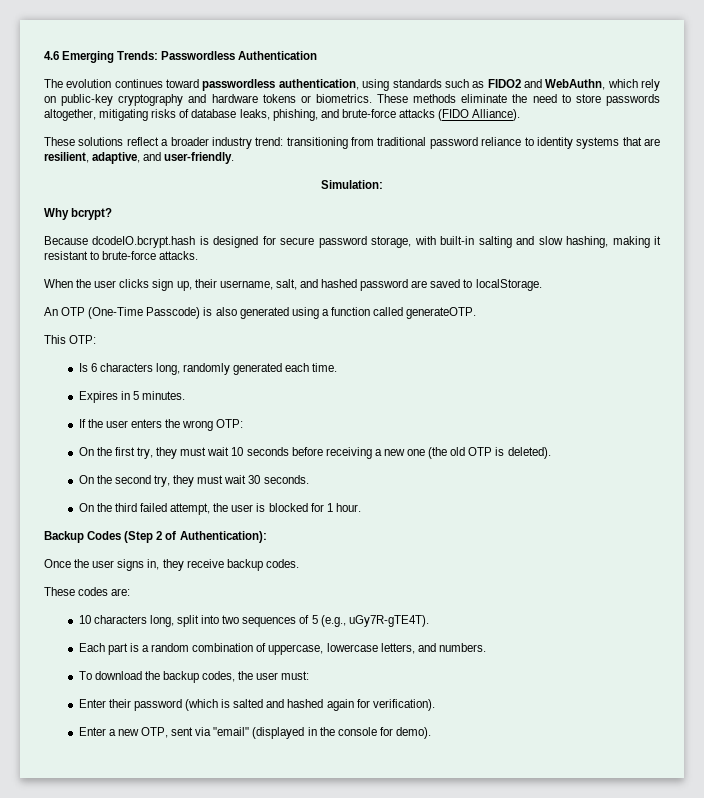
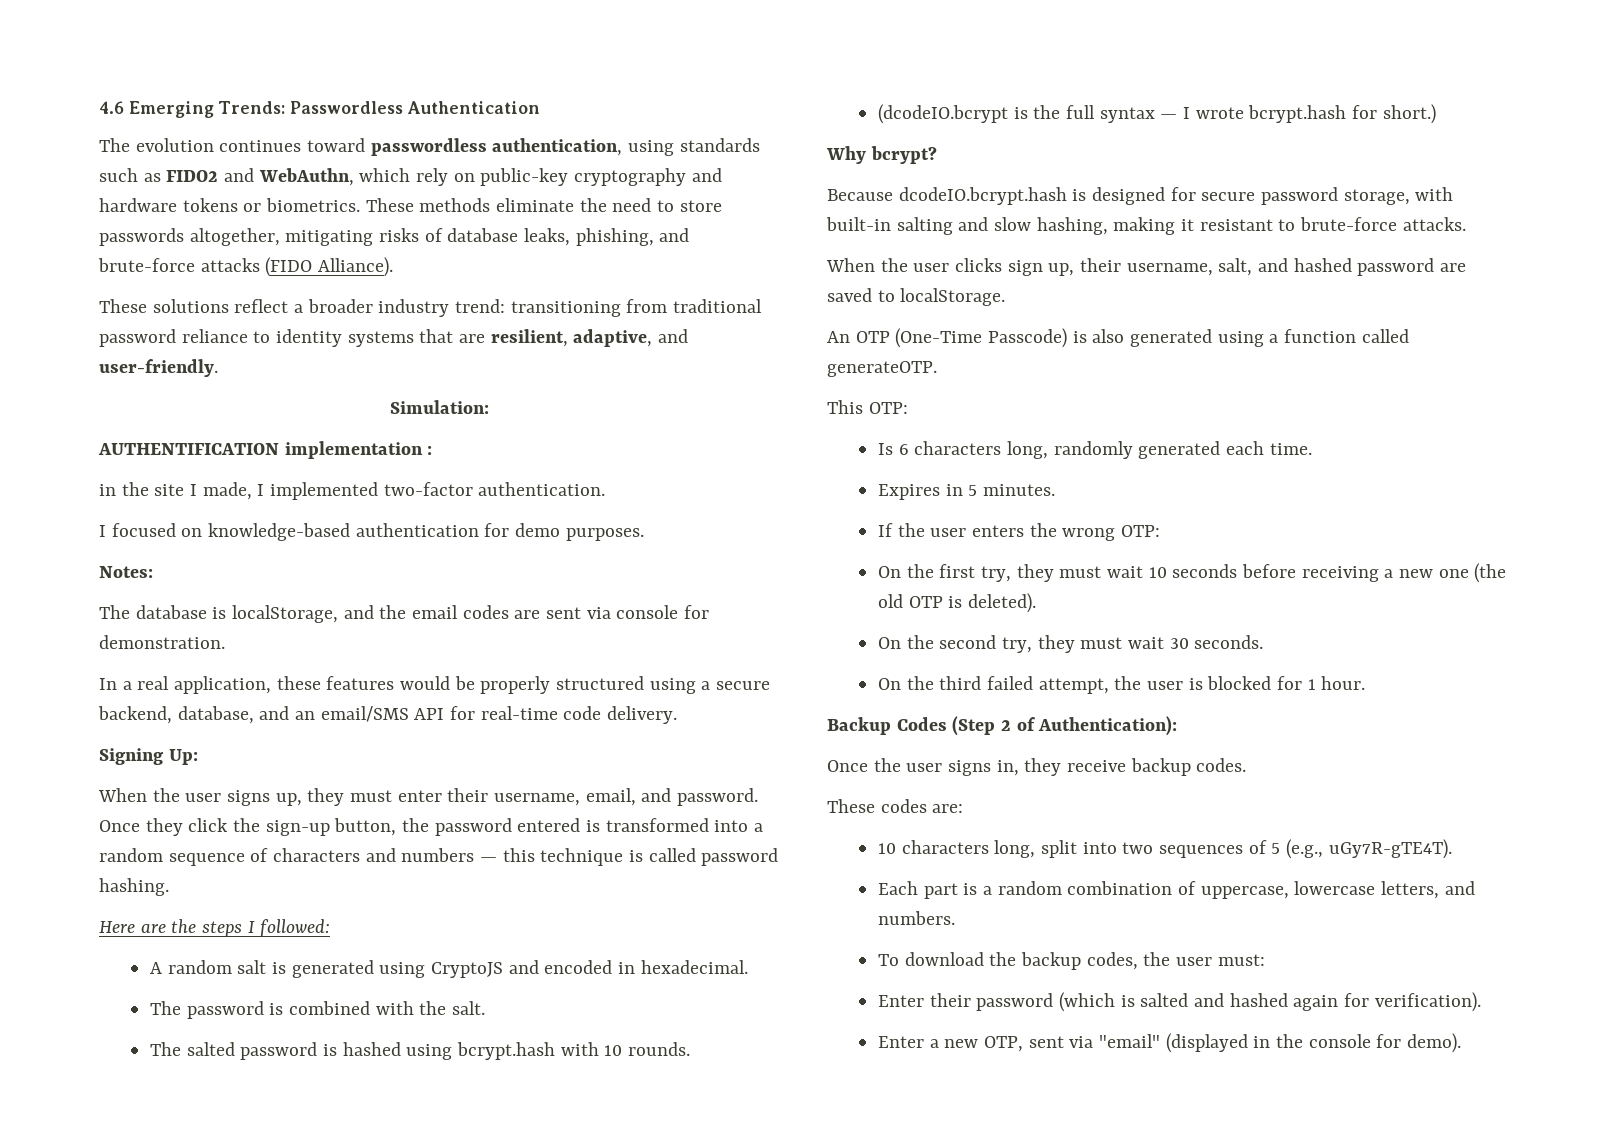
+ AUTHENTIFICATION implementation :
+ in the site I made, I implemented two-factor authentication.
+ I focused on knowledge-based authentication for demo purposes.
+ Notes:
+ The database is localStorage, and the email codes are sent via console for demonstration.
+ In a real application, these features would be properly structured using a secure backend, database, and an email/SMS API for real-time code delivery.
+ Signing Up:
+ When the user signs up, they must enter their username, email, and password. Once they click the sign-up button, the password entered is transformed into a random sequence of characters and numbers — this technique is called password hashing.
+ Here are the steps I followed:
+ A random salt is generated using CryptoJS and encoded in hexadecimal.
+ The password is combined with the salt.
+ The salted password is hashed using bcrypt.hash with 10 rounds.
+ (dcodeIO.bcrypt is the full syntax — I wrote bcrypt.hash for short.)

